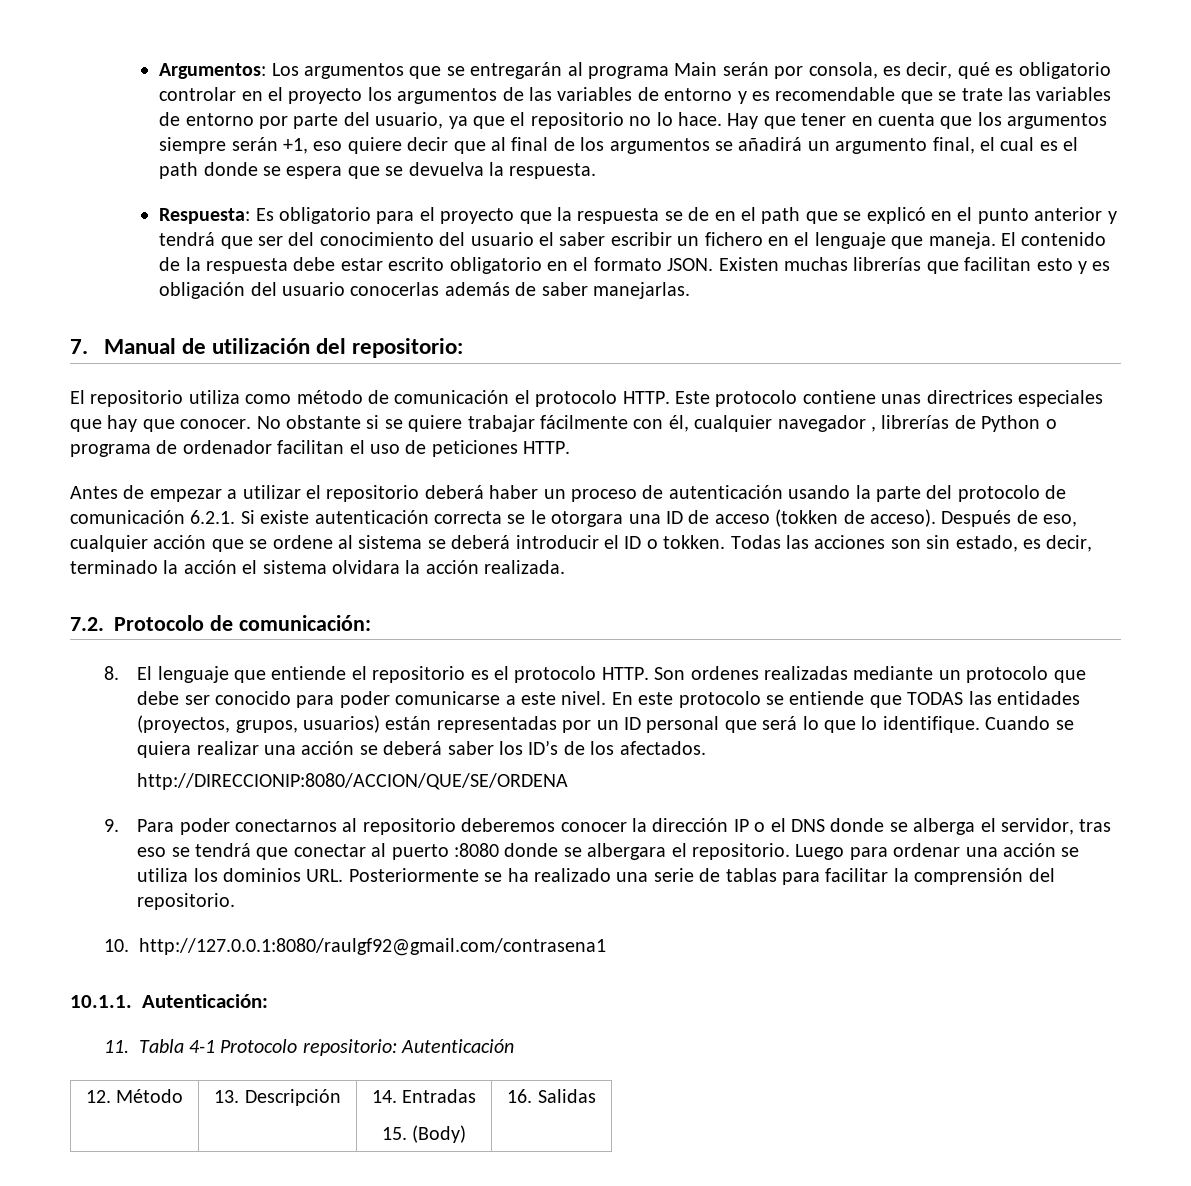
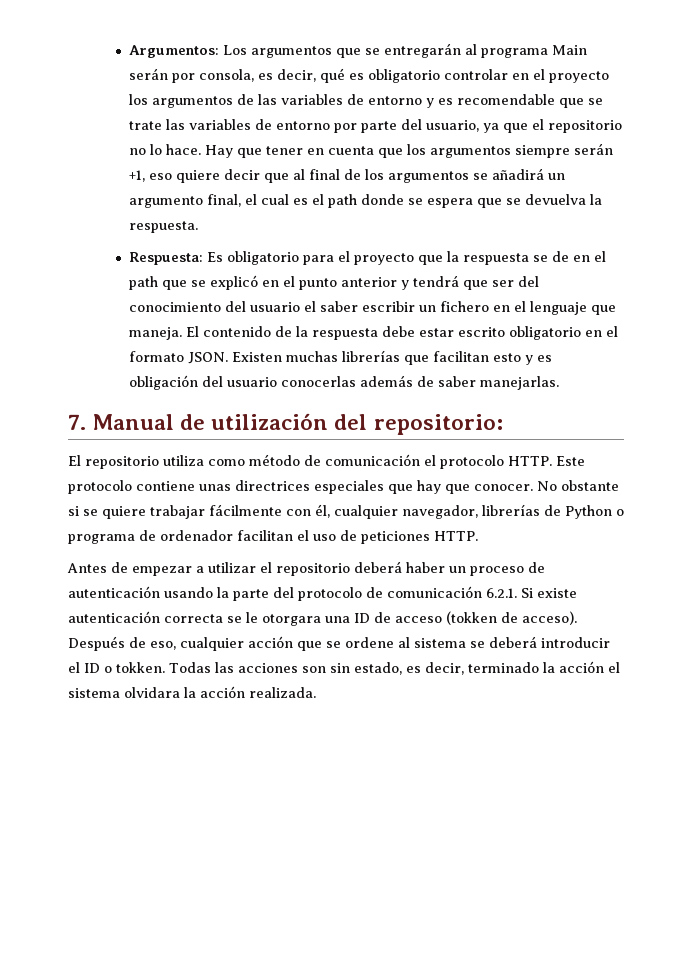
- No obstante si se quiere trabajar fácilmente con él, cualquier navegador , librerías de Python o programa de ordenador facilitan el uso de peticiones HTTP.
+ No obstante si se quiere trabajar fácilmente con él, cualquier navegador, librerías de Python o programa de ordenador facilitan el uso de peticiones HTTP.
- 7.2. Protocolo de comunicación:
- 8. El lenguaje que entiende el repositorio es el protocolo HTTP. Son ordenes realizadas mediante un protocolo que debe ser conocido para poder comunicarse a este nivel. En este protocolo se entiende que TODAS las entidades (proyectos, grupos, usuarios) están representadas por un ID personal que será lo que lo identifique. Cuando se quiera realizar una acción se deberá saber los ID’s de los afectados.
- http://DIRECCIONIP:8080/ACCION/QUE/SE/ORDENA
- 9. Para poder conectarnos al repositorio deberemos conocer la dirección IP o el DNS donde se alberga el servidor, tras eso se tendrá que conectar al puerto :8080 donde se albergara el repositorio. Luego para ordenar una acción se utiliza los dominios URL. Posteriormente se ha realizado una serie de tablas para facilitar la comprensión del repositorio.
- 10. http://127.0.0.1:8080/raulgf92@gmail.com/contrasena1
- 10.1.1. Autenticación:
- 11. Tabla 4-1 Protocolo repositorio: Autenticación
- 12. Método | 13. Descripción | 14. Entradas
- 15. (Body) | 16. Salidas

